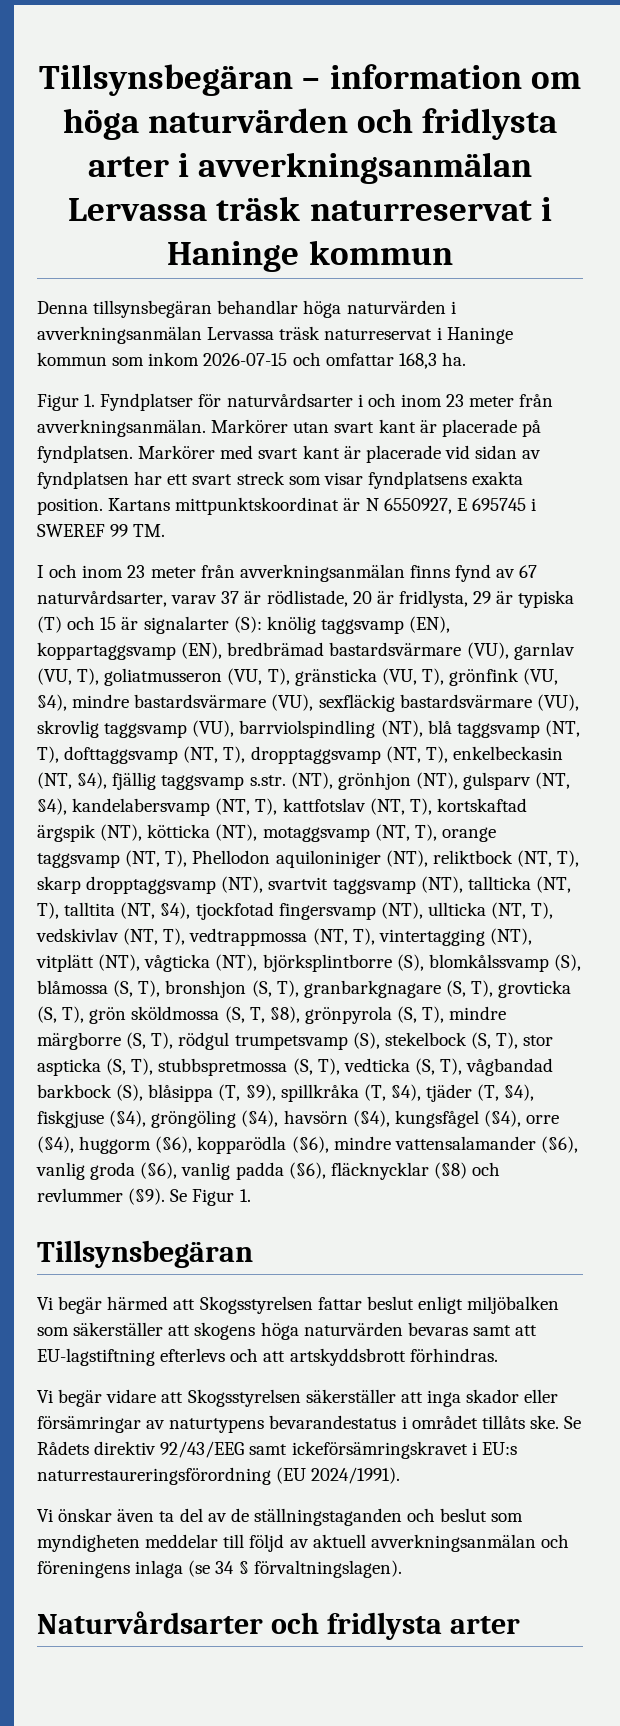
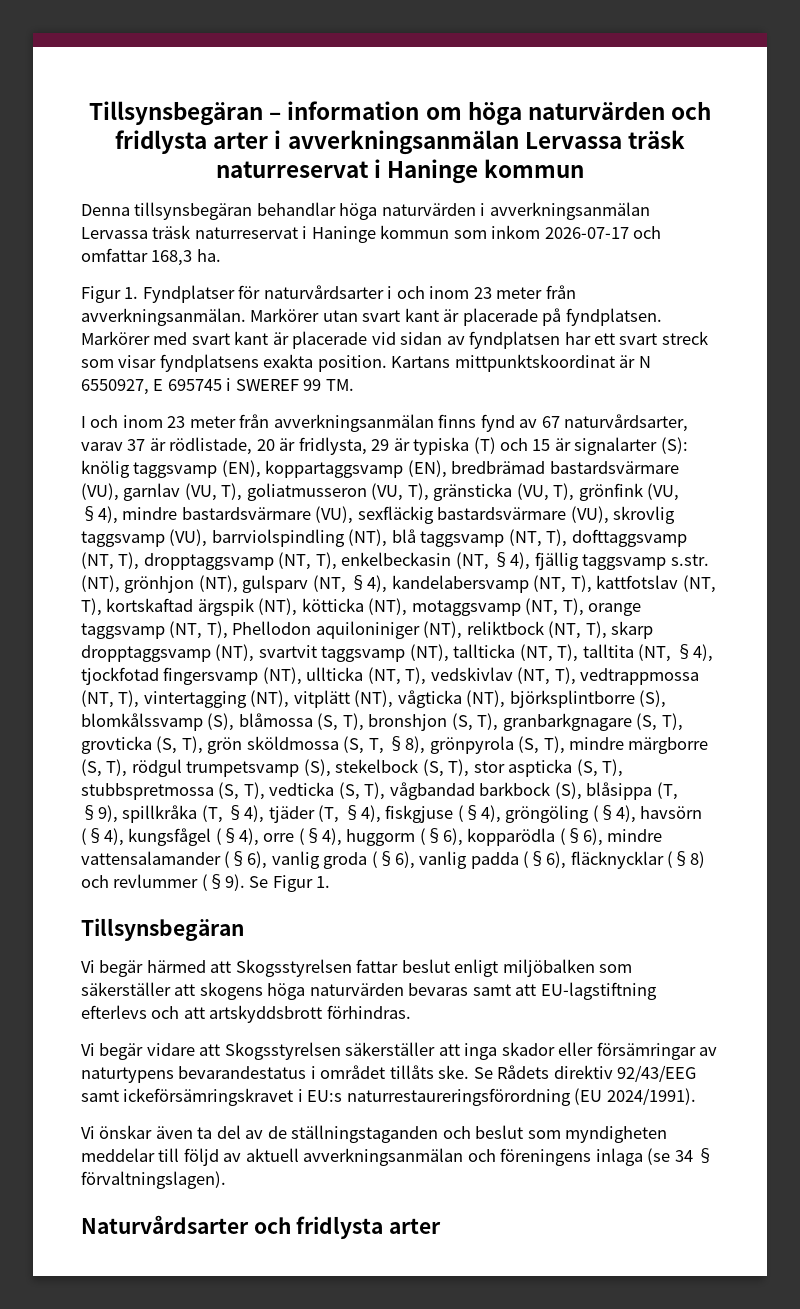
- Denna tillsynsbegäran behandlar höga naturvärden i avverkningsanmälan Lervassa träsk naturreservat i Haninge kommun som inkom 2026-07-15 och omfattar 168,3 ha.
+ Denna tillsynsbegäran behandlar höga naturvärden i avverkningsanmälan Lervassa träsk naturreservat i Haninge kommun som inkom 2026-07-17 och omfattar 168,3 ha.

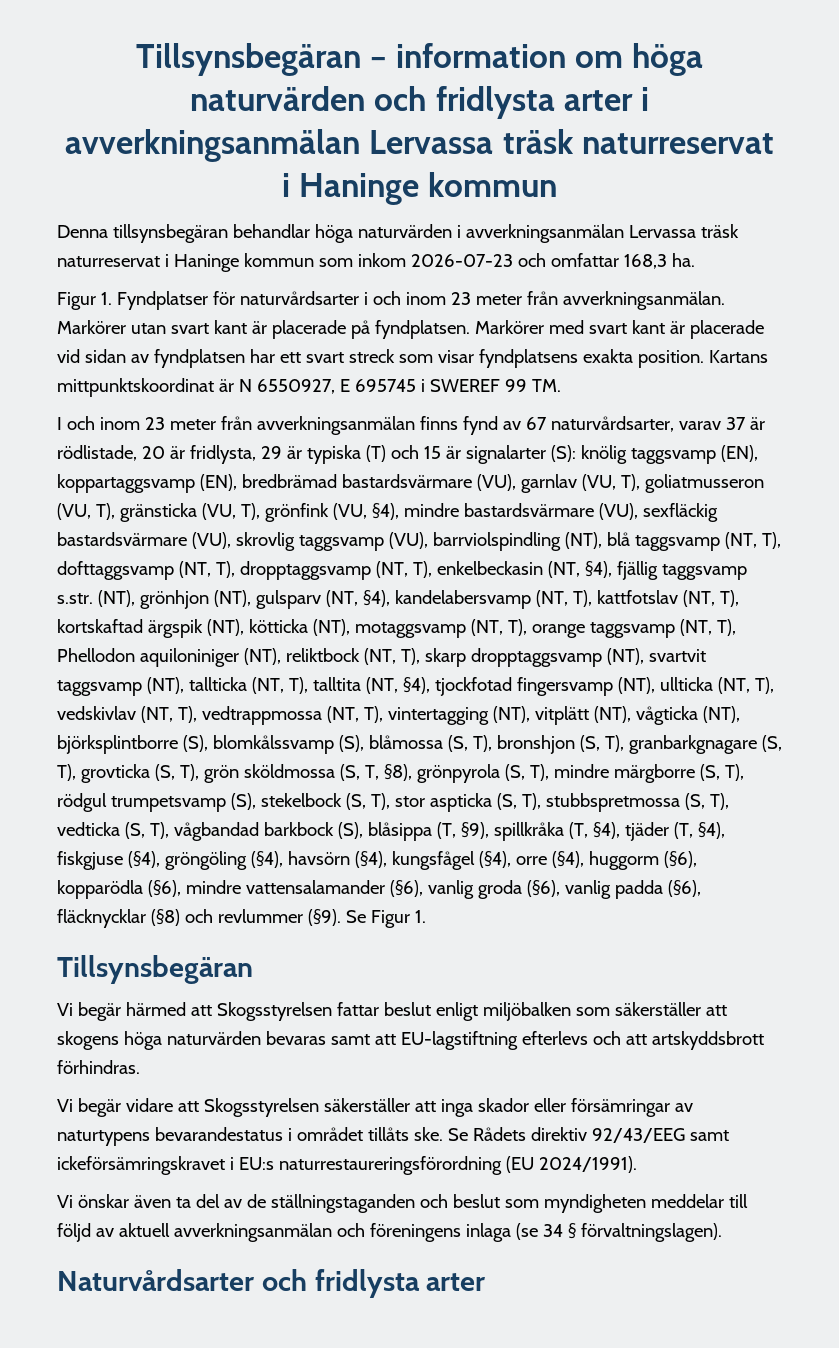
- Denna tillsynsbegäran behandlar höga naturvärden i avverkningsanmälan Lervassa träsk naturreservat i Haninge kommun som inkom 2026-07-17 och omfattar 168,3 ha.
+ Denna tillsynsbegäran behandlar höga naturvärden i avverkningsanmälan Lervassa träsk naturreservat i Haninge kommun som inkom 2026-07-23 och omfattar 168,3 ha.

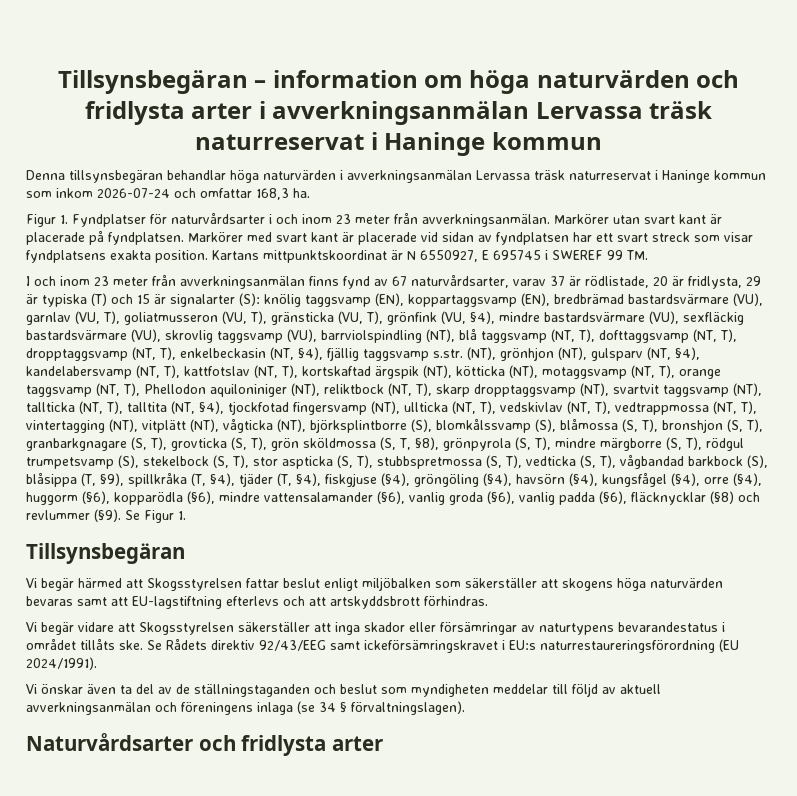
- Denna tillsynsbegäran behandlar höga naturvärden i avverkningsanmälan Lervassa träsk naturreservat i Haninge kommun som inkom 2026-07-23 och omfattar 168,3 ha.
+ Denna tillsynsbegäran behandlar höga naturvärden i avverkningsanmälan Lervassa träsk naturreservat i Haninge kommun som inkom 2026-07-24 och omfattar 168,3 ha.

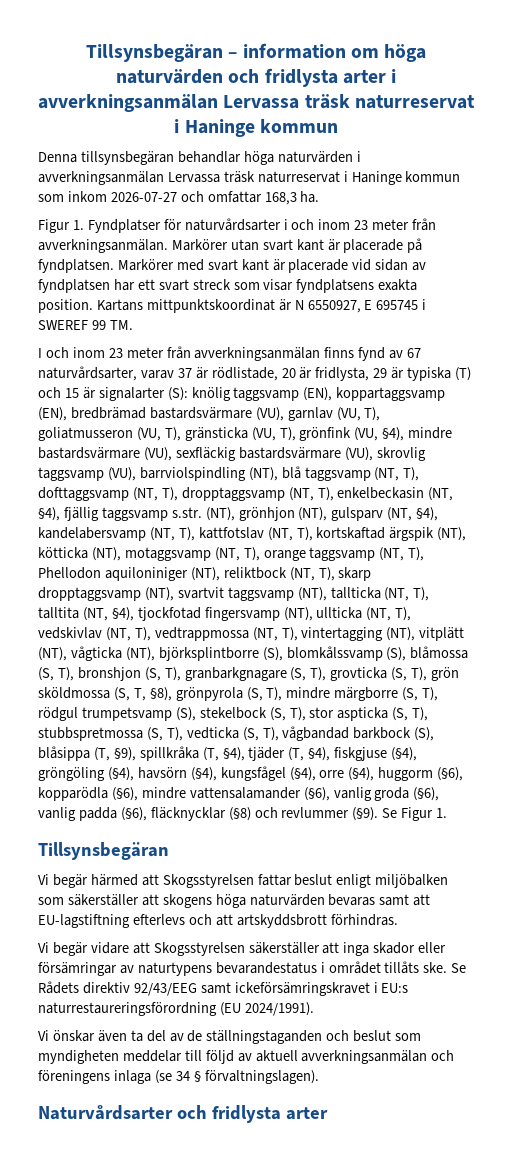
- Denna tillsynsbegäran behandlar höga naturvärden i avverkningsanmälan Lervassa träsk naturreservat i Haninge kommun som inkom 2026-07-24 och omfattar 168,3 ha.
+ Denna tillsynsbegäran behandlar höga naturvärden i avverkningsanmälan Lervassa träsk naturreservat i Haninge kommun som inkom 2026-07-27 och omfattar 168,3 ha.

